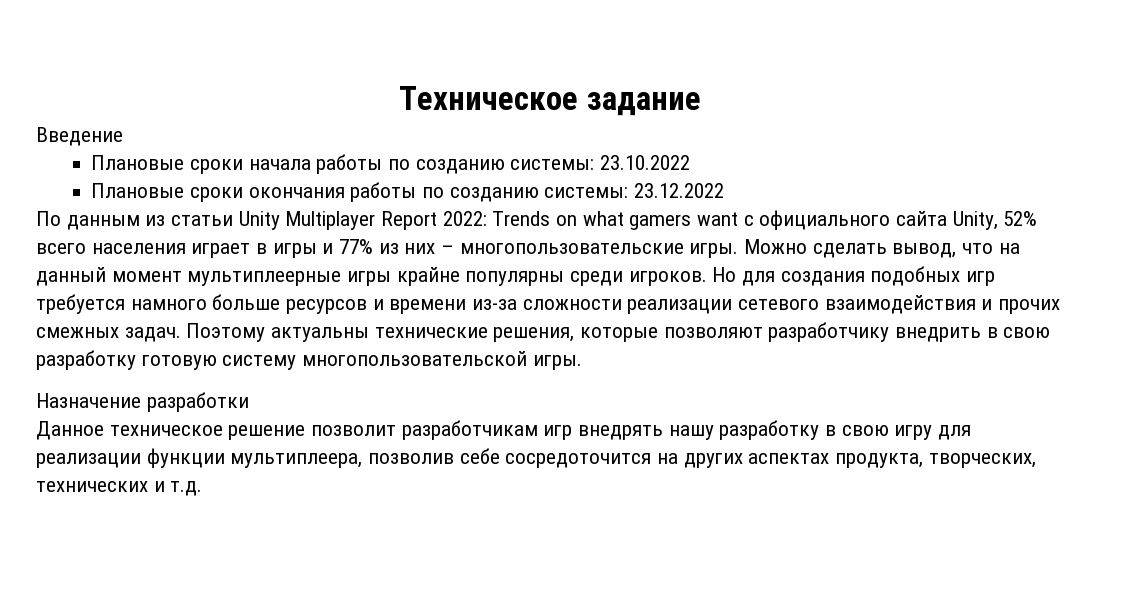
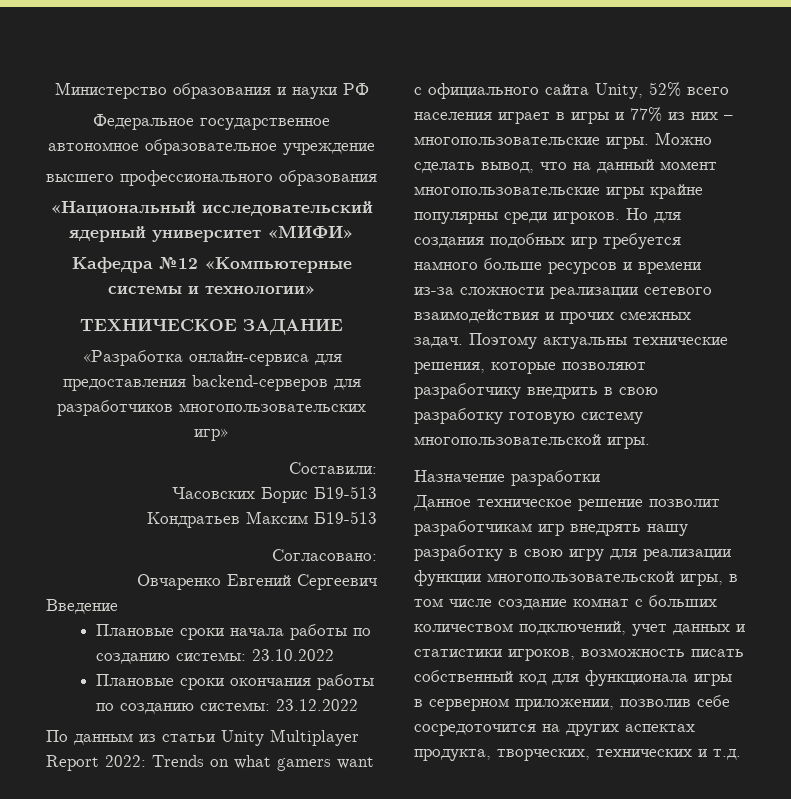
- Техническое задание
+ Министерство образования и науки РФ
+ Федеральное государственное автономное образовательное учреждение
+ высшего профессионального образования
+ «Национальный исследовательский ядерный университет «МИФИ»
+ Кафедра №12 «Компьютерные системы и технологии»
+ ТЕХНИЧЕСКОЕ ЗАДАНИЕ
+ «Разработка онлайн-сервиса для предоставления backend-серверов для разработчиков многопользовательских игр»
+ Составили:
+ Часовских Борис Б19-513
+ Кондратьев Максим Б19-513
+ Согласовано:
+ Овчаренко Евгений Сергеевич
- Можно сделать вывод, что на данный момент мультиплеерные игры крайне популярны среди игроков.
+ Можно сделать вывод, что на данный момент многопользовательские игры крайне популярны среди игроков.
- Данное техническое решение позволит разработчикам игр внедрять нашу разработку в свою игру для реализации функции мультиплеера, позволив себе сосредоточится на других аспектах продукта, творческих, технических и т.д.
+ Данное техническое решение позволит разработчикам игр внедрять нашу разработку в свою игру для реализации функции многопользовательской игры, в том числе создание комнат с больших количеством подключений, учет данных и статистики игроков, возможность писать собственный код для функционала игры в серверном приложении, позволив себе сосредоточится на других аспектах продукта, творческих, технических и т.д.

